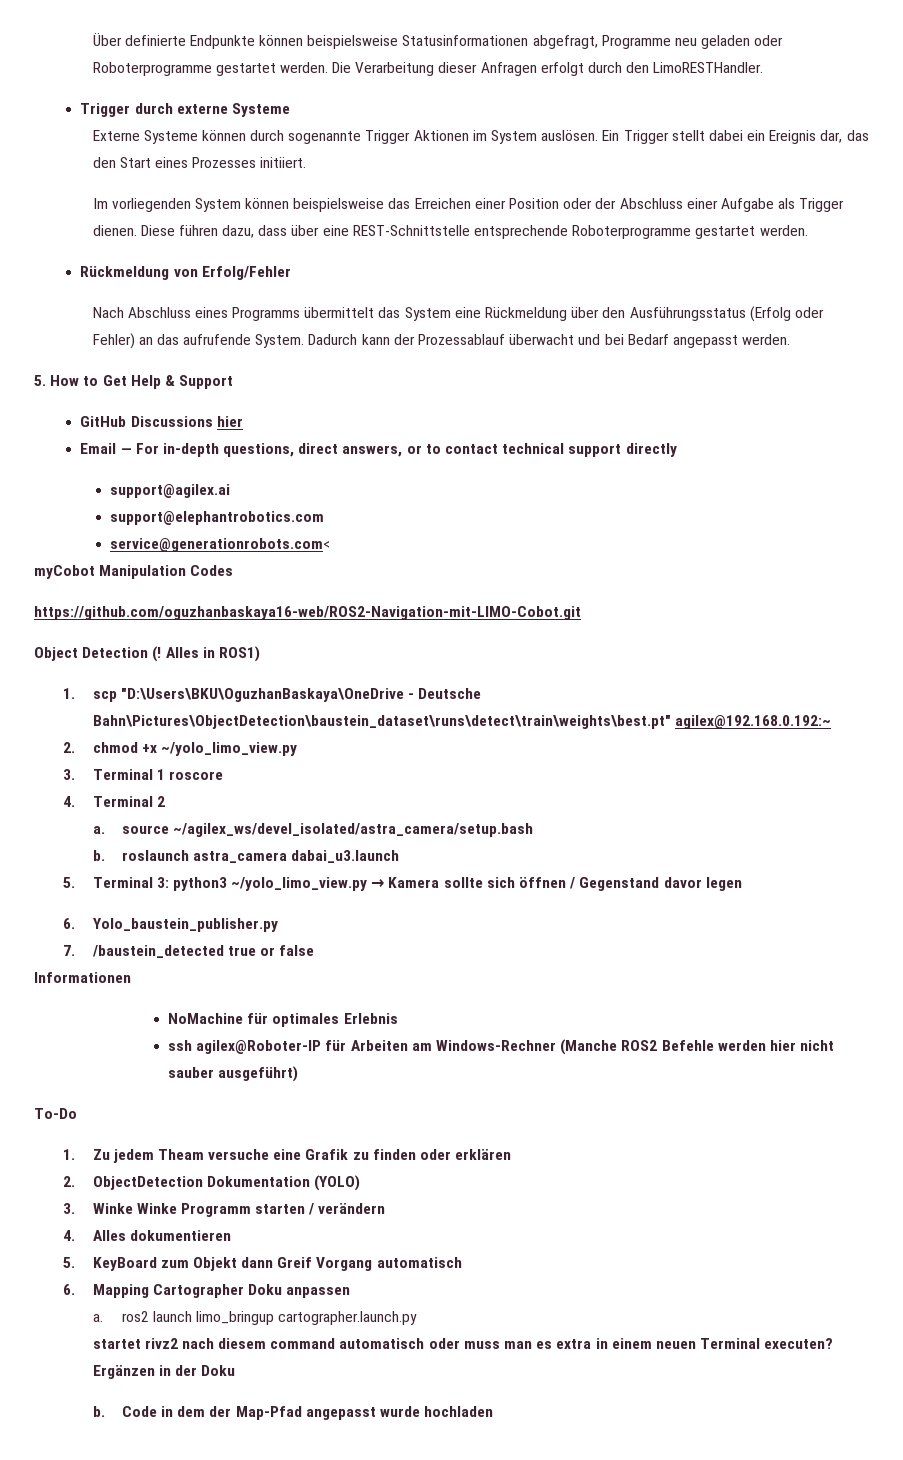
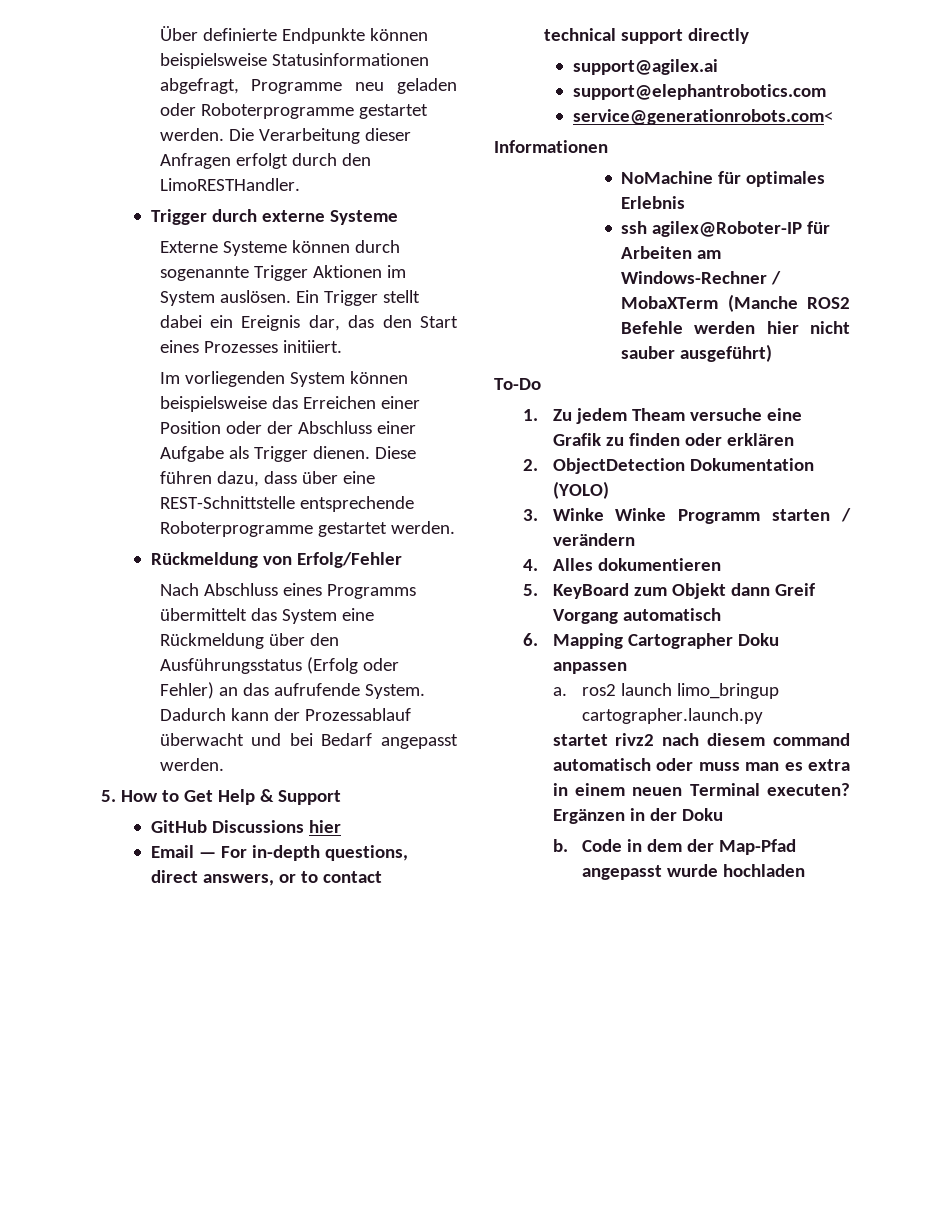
- myCobot Manipulation Codes
- https://github.com/oguzhanbaskaya16-web/ROS2-Navigation-mit-LIMO-Cobot.git
- Object Detection (! Alles in ROS1)
- 1. scp "D:\Users\BKU\OguzhanBaskaya\OneDrive - Deutsche Bahn\Pictures\ObjectDetection\baustein_dataset\runs\detect\train\weights\best.pt" agilex@192.168.0.192:~
- 2. chmod +x ~/yolo_limo_view.py
- 3. Terminal 1 roscore
- 4. Terminal 2
- a. source ~/agilex_ws/devel_isolated/astra_camera/setup.bash
- b. roslaunch astra_camera dabai_u3.launch
- 5. Terminal 3: python3 ~/yolo_limo_view.py → Kamera sollte sich öffnen / Gegenstand davor legen
- 6. Yolo_baustein_publisher.py
- 7. /baustein_detected true or false
- ssh agilex@Roboter-IP für Arbeiten am Windows-Rechner (Manche ROS2 Befehle werden hier nicht sauber ausgeführt)
+ ssh agilex@Roboter-IP für Arbeiten am Windows-Rechner / MobaXTerm (Manche ROS2 Befehle werden hier nicht sauber ausgeführt)

